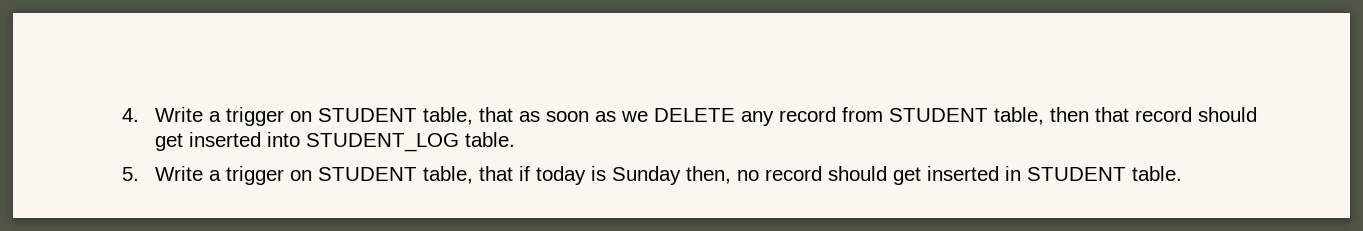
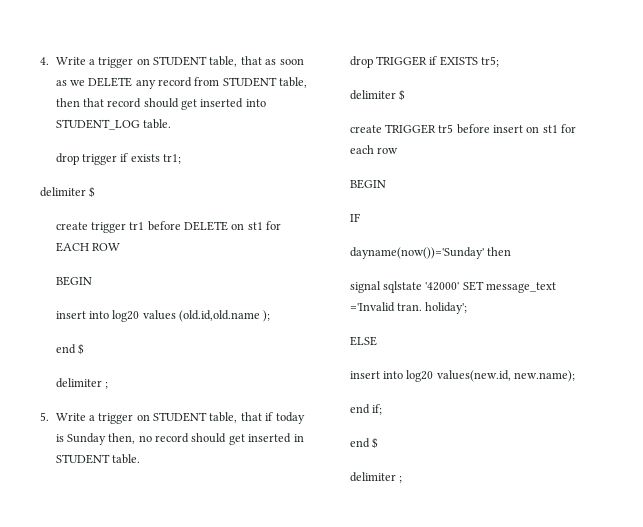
+ drop trigger if exists tr1;
+ delimiter $
+ create trigger tr1 before DELETE on st1 for EACH ROW
+ BEGIN
+ insert into log20 values (old.id,old.name );
+ end $
+ delimiter ;
+ drop TRIGGER if EXISTS tr5;
+ delimiter $
+ create TRIGGER tr5 before insert on st1 for each row
+ BEGIN
+ IF
+ dayname(now())='Sunday' then
+ signal sqlstate '42000' SET message_text ='Invalid tran. holiday';
+ ELSE
+ insert into log20 values(new.id, new.name);
+ end if;
+ end $
+ delimiter ;

